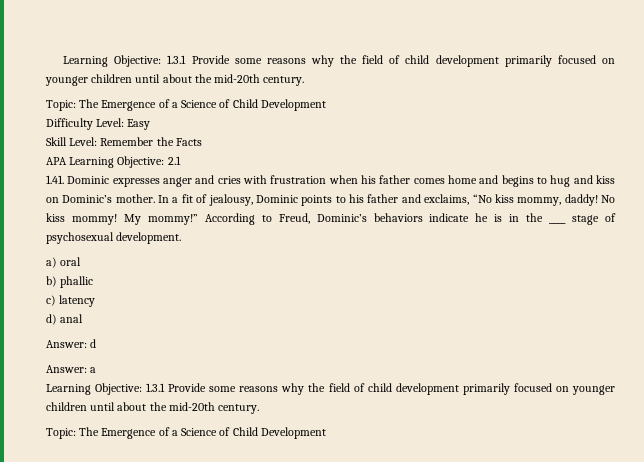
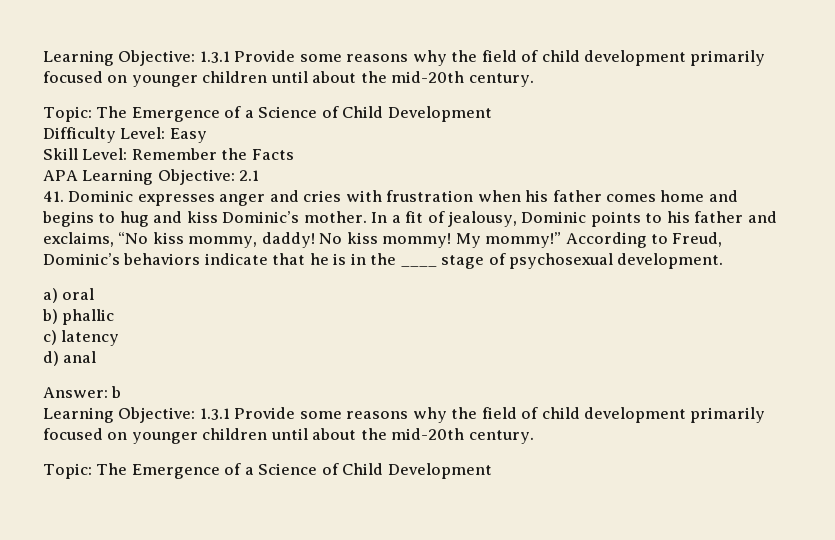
- 1.41. Dominic expresses anger and cries with frustration when his father comes home and begins to hug and kiss on Dominic’s mother.
+ 41. Dominic expresses anger and cries with frustration when his father comes home and begins to hug and kiss Dominic’s mother.
- According to Freud, Dominic’s behaviors indicate he is in the ____ stage of psychosexual development.
+ According to Freud, Dominic’s behaviors indicate that he is in the ____ stage of psychosexual development.
- Answer: d
- Answer: a
+ Answer: b

